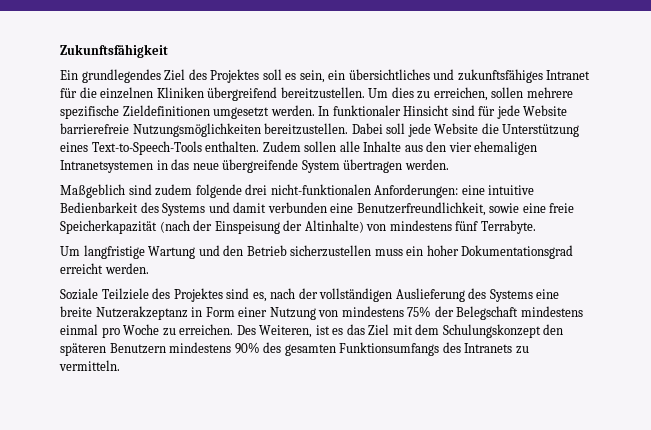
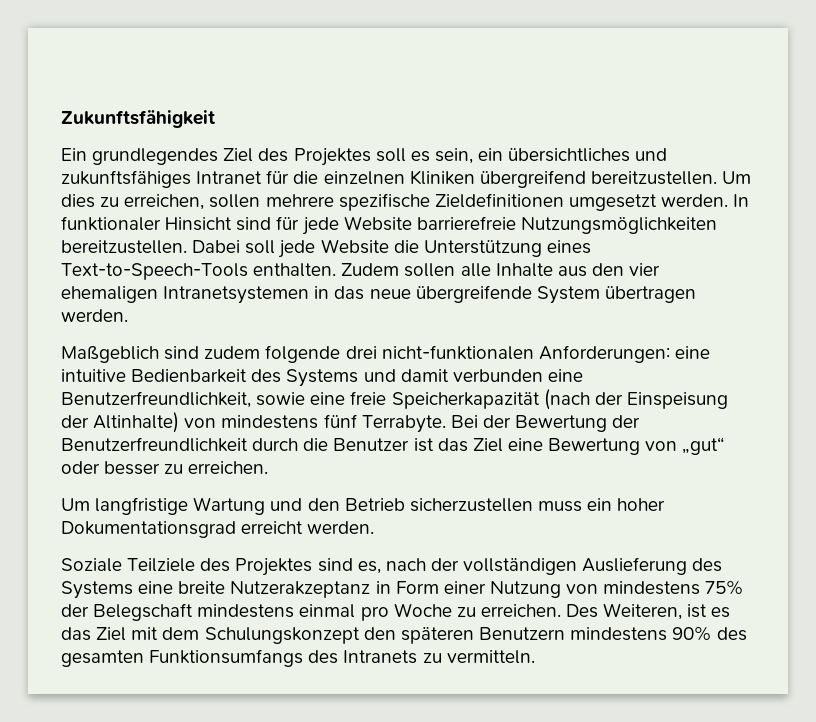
+ Bei der Bewertung der Benutzerfreundlichkeit durch die Benutzer ist das Ziel eine Bewertung von „gut“ oder besser zu erreichen.

